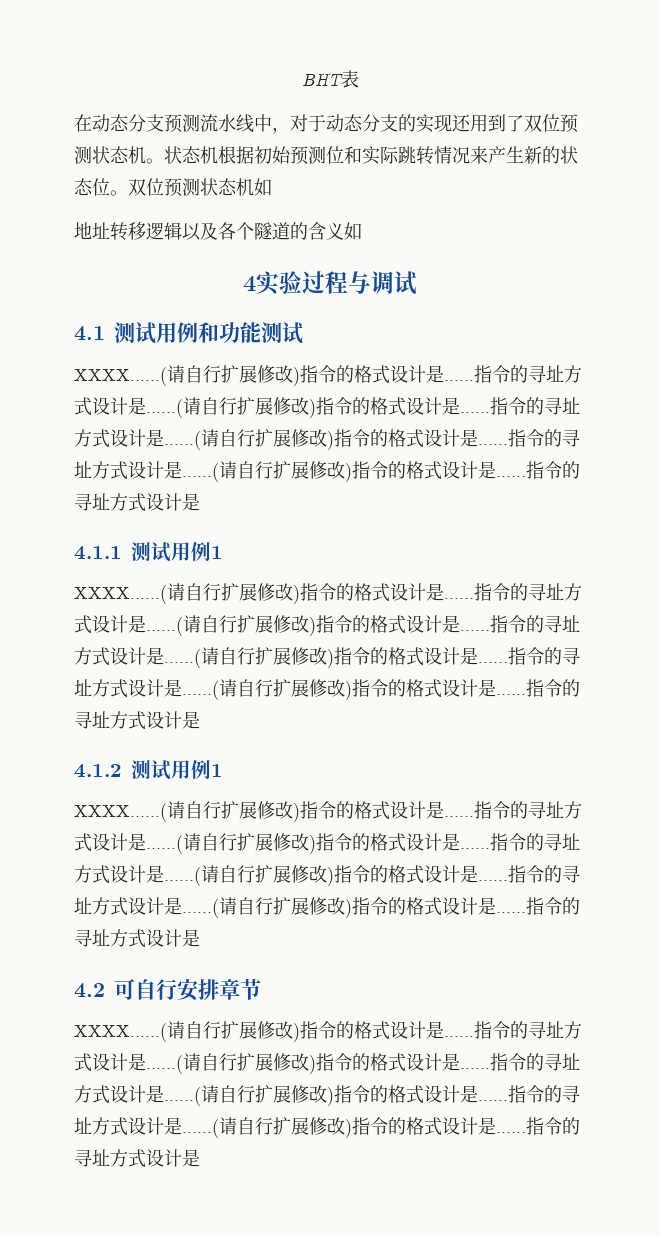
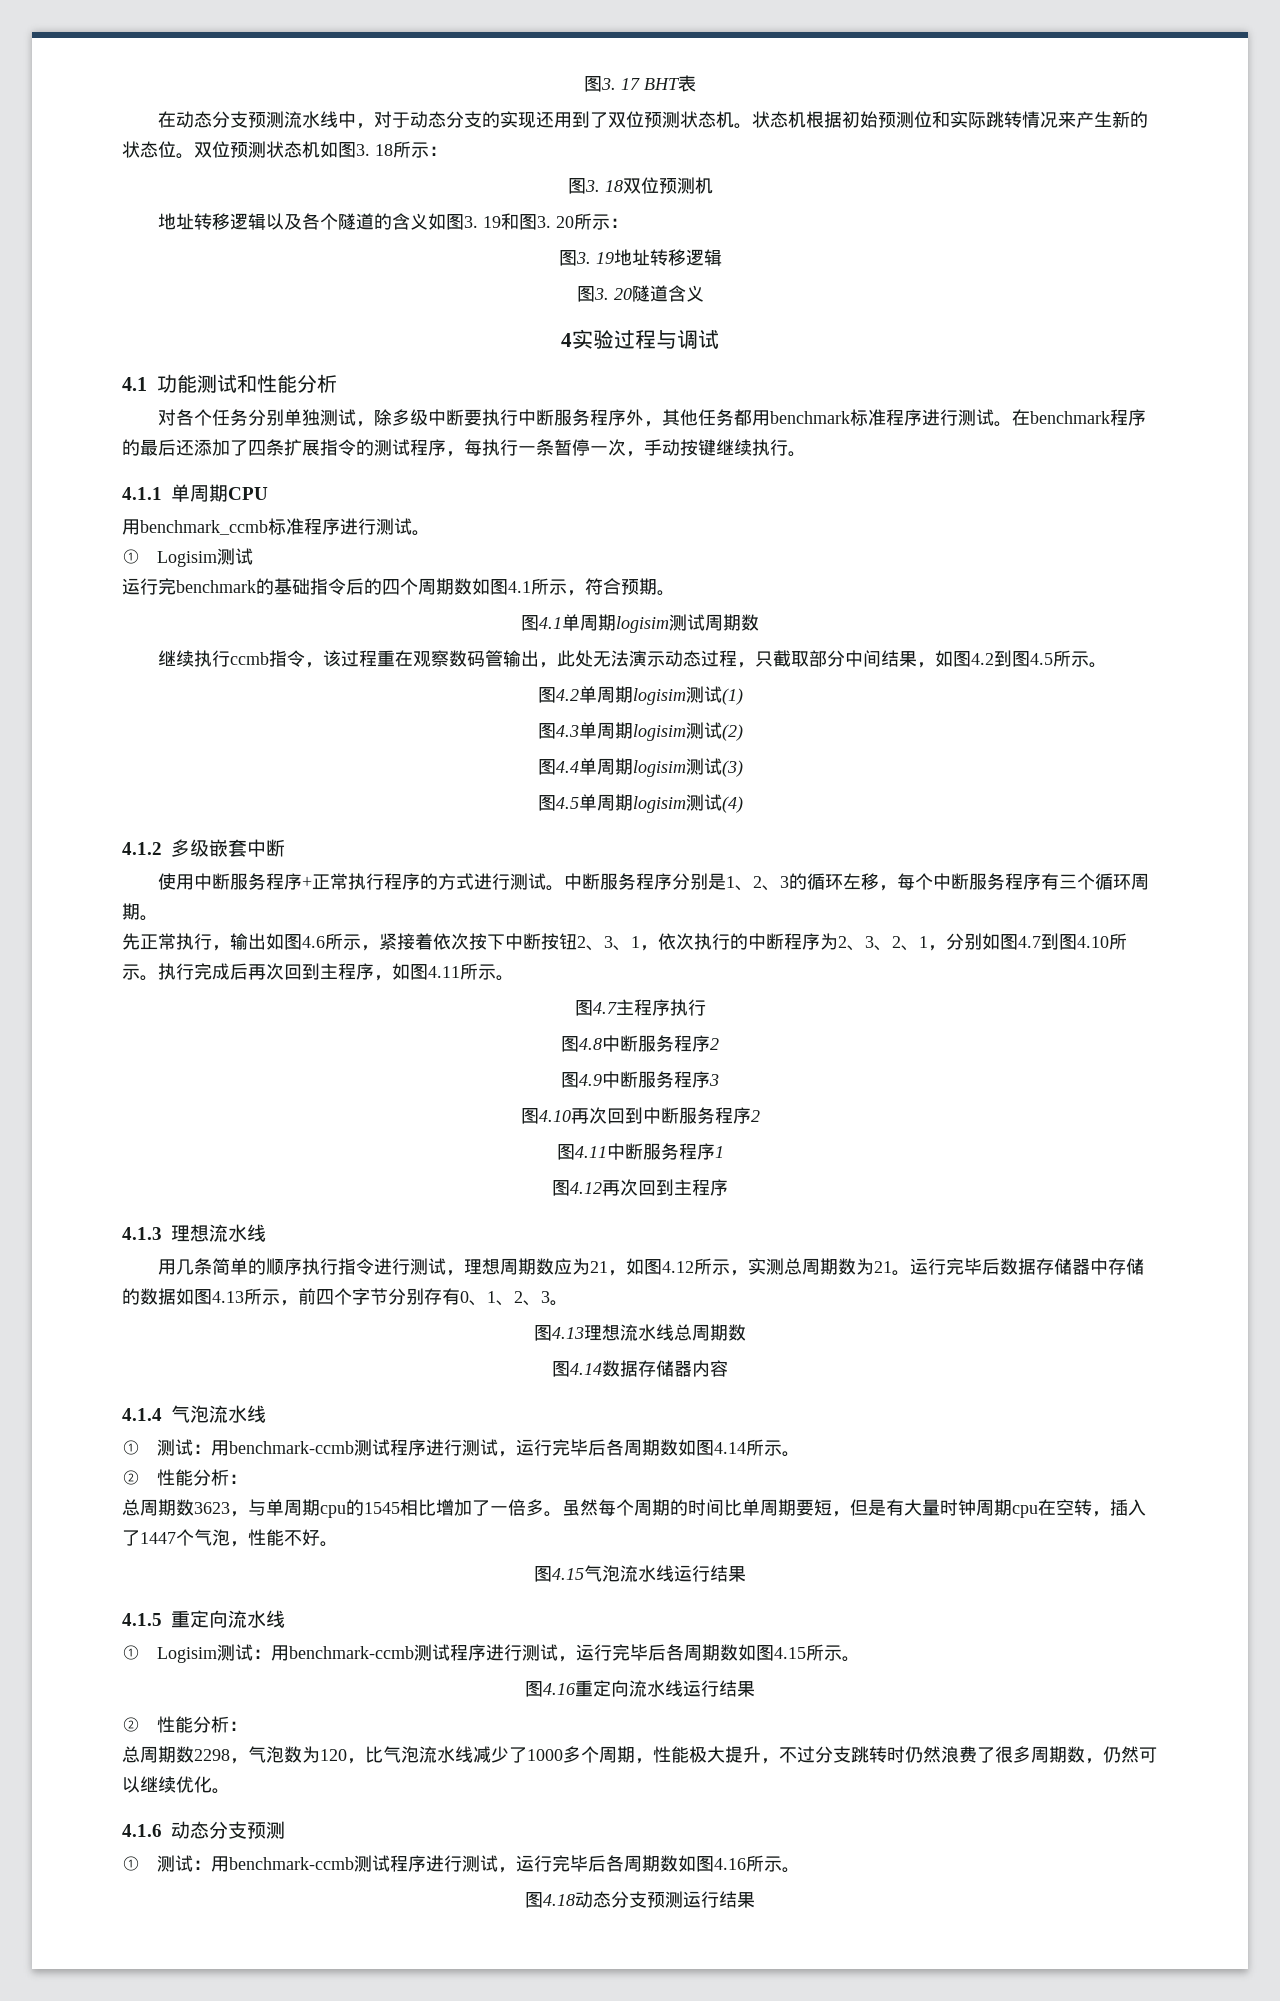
- BHT表
+ 图3. 17 BHT表
- 双位预测状态机如
+ 双位预测状态机如图3. 18所示：
+ 图3. 18双位预测机
- 地址转移逻辑以及各个隧道的含义如
+ 地址转移逻辑以及各个隧道的含义如图3. 19和图3. 20所示：
+ 图3. 19地址转移逻辑
+ 图3. 20隧道含义
- 4.1测试用例和功能测试
- XXXX……(请自行扩展修改)指令的格式设计是……指令的寻址方式设计是……(请自行扩展修改)指令的格式设计是……指令的寻址方式设计是……(请自行扩展修改)指令的格式设计是……指令的寻址方式设计是……(请自行扩展修改)指令的格式设计是……指令的寻址方式设计是
- 4.1.1测试用例1
- XXXX……(请自行扩展修改)指令的格式设计是……指令的寻址方式设计是……(请自行扩展修改)指令的格式设计是……指令的寻址方式设计是……(请自行扩展修改)指令的格式设计是……指令的寻址方式设计是……(请自行扩展修改)指令的格式设计是……指令的寻址方式设计是
- 4.1.2测试用例1
- XXXX……(请自行扩展修改)指令的格式设计是……指令的寻址方式设计是……(请自行扩展修改)指令的格式设计是……指令的寻址方式设计是……(请自行扩展修改)指令的格式设计是……指令的寻址方式设计是……(请自行扩展修改)指令的格式设计是……指令的寻址方式设计是
- 4.2可自行安排章节
- XXXX……(请自行扩展修改)指令的格式设计是……指令的寻址方式设计是……(请自行扩展修改)指令的格式设计是……指令的寻址方式设计是……(请自行扩展修改)指令的格式设计是……指令的寻址方式设计是……(请自行扩展修改)指令的格式设计是……指令的寻址方式设计是
+ 4.1功能测试和性能分析
+ 对各个任务分别单独测试，除多级中断要执行中断服务程序外，其他任务都用benchmark标准程序进行测试。在benchmark程序的最后还添加了四条扩展指令的测试程序，每执行一条暂停一次，手动按键继续执行。
+ 4.1.1单周期CPU
+ 用benchmark_ccmb标准程序进行测试。
+ ① Logisim测试
+ 运行完benchmark的基础指令后的四个周期数如图4.1所示，符合预期。
+ 图4.1单周期logisim测试周期数
+ 继续执行ccmb指令，该过程重在观察数码管输出，此处无法演示动态过程，只截取部分中间结果，如图4.2到图4.5所示。
+ 图4.2单周期logisim测试(1)
+ 图4.3单周期logisim测试(2)
+ 图4.4单周期logisim测试(3)
+ 图4.5单周期logisim测试(4)
+ 4.1.2多级嵌套中断
+ 使用中断服务程序+正常执行程序的方式进行测试。中断服务程序分别是1、2、3的循环左移，每个中断服务程序有三个循环周期。
+ 先正常执行，输出如图4.6所示，紧接着依次按下中断按钮2、3、1，依次执行的中断程序为2、3、2、1，分别如图4.7到图4.10所示。执行完成后再次回到主程序，如图4.11所示。
+ 图4.7主程序执行
+ 图4.8中断服务程序2
+ 图4.9中断服务程序3
+ 图4.10再次回到中断服务程序2
+ 图4.11中断服务程序1
+ 图4.12再次回到主程序
+ 4.1.3理想流水线
+ 用几条简单的顺序执行指令进行测试，理想周期数应为21，如图4.12所示，实测总周期数为21。运行完毕后数据存储器中存储的数据如图4.13所示，前四个字节分别存有0、1、2、3。
+ 图4.13理想流水线总周期数
+ 图4.14数据存储器内容
+ 4.1.4气泡流水线
+ ①测试：用benchmark-ccmb测试程序进行测试，运行完毕后各周期数如图4.14所示。
+ ②性能分析：
+ 总周期数3623，与单周期cpu的1545相比增加了一倍多。虽然每个周期的时间比单周期要短，但是有大量时钟周期cpu在空转，插入了1447个气泡，性能不好。
+ 图4.15气泡流水线运行结果
+ 4.1.5重定向流水线
+ ① Logisim测试：用benchmark-ccmb测试程序进行测试，运行完毕后各周期数如图4.15所示。
+ 图4.16重定向流水线运行结果
+ ②性能分析：
+ 总周期数2298，气泡数为120，比气泡流水线减少了1000多个周期，性能极大提升，不过分支跳转时仍然浪费了很多周期数，仍然可以继续优化。
+ 4.1.6动态分支预测
+ ①测试：用benchmark-ccmb测试程序进行测试，运行完毕后各周期数如图4.16所示。
+ 图4.18动态分支预测运行结果

